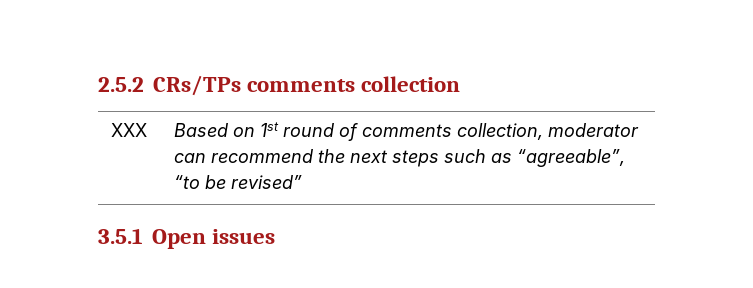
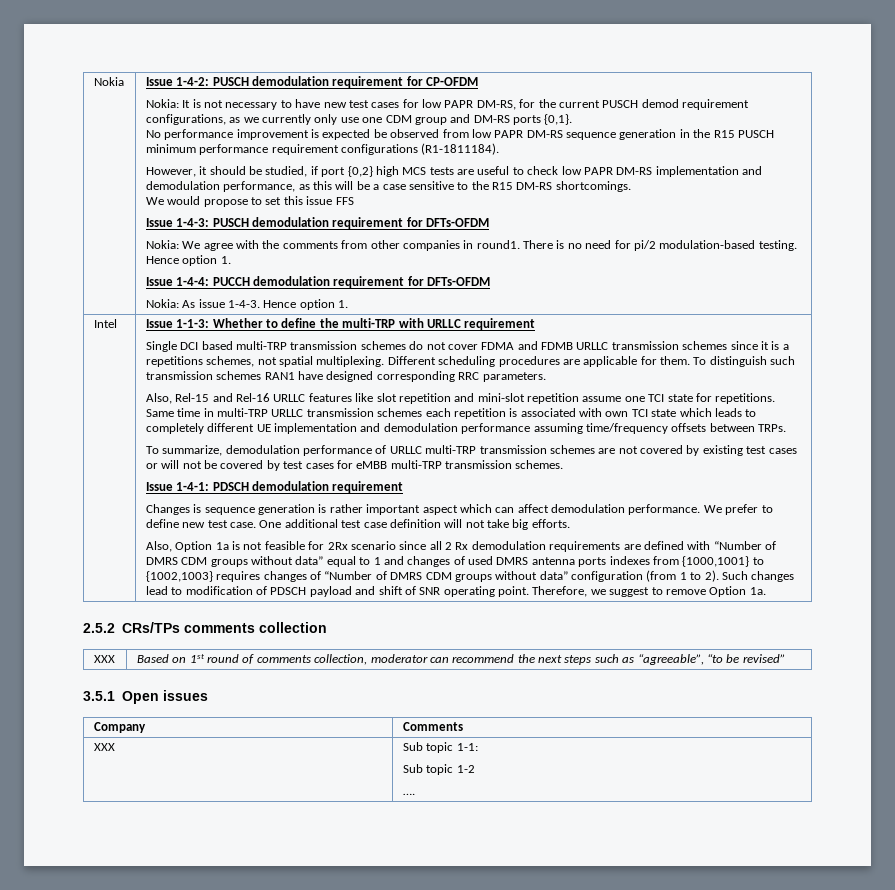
+ Nokia | Issue 1-4-2: PUSCH demodulation requirement for CP-OFDM
+ Nokia: It is not necessary to have new test cases for low PAPR DM-RS, for the current PUSCH demod requirement configurations, as we currently only use one CDM group and DM-RS ports {0,1}.
+ No performance improvement is expected be observed from low PAPR DM-RS sequence generation in the R15 PUSCH minimum performance requirement configurations (R1-1811184).
+ However, it should be studied, if port {0,2} high MCS tests are useful to check low PAPR DM-RS implementation and demodulation performance, as this will be a case sensitive to the R15 DM-RS shortcomings.
+ We would propose to set this issue FFS
+ Issue 1-4-3: PUSCH demodulation requirement for DFTs-OFDM
+ Nokia: We agree with the comments from other companies in round1. There is no need for pi/2 modulation-based testing. Hence option 1.
+ Issue 1-4-4: PUCCH demodulation requirement for DFTs-OFDM
+ Nokia: As issue 1-4-3. Hence option 1.
+ Intel | Issue 1-1-3: Whether to define the multi-TRP with URLLC requirement
+ Single DCI based multi-TRP transmission schemes do not cover FDMA and FDMB URLLC transmission schemes since it is a repetitions schemes, not spatial multiplexing. Different scheduling procedures are applicable for them. To distinguish such transmission schemes RAN1 have designed corresponding RRC parameters.
+ Also, Rel-15 and Rel-16 URLLC features like slot repetition and mini-slot repetition assume one TCI state for repetitions. Same time in multi-TRP URLLC transmission schemes each repetition is associated with own TCI state which leads to completely different UE implementation and demodulation performance assuming time/frequency offsets between TRPs.
+ To summarize, demodulation performance of URLLC multi-TRP transmission schemes are not covered by existing test cases or will not be covered by test cases for eMBB multi-TRP transmission schemes.
+ Issue 1-4-1: PDSCH demodulation requirement
+ Changes is sequence generation is rather important aspect which can affect demodulation performance. We prefer to define new test case. One additional test case definition will not take big efforts.
+ Also, Option 1a is not feasible for 2Rx scenario since all 2 Rx demodulation requirements are defined with “Number of DMRS CDM groups without data” equal to 1 and changes of used DMRS antenna ports indexes from {1000,1001} to {1002,1003} requires changes of “Number of DMRS CDM groups without data” configuration (from 1 to 2). Such changes lead to modification of PDSCH payload and shift of SNR operating point. Therefore, we suggest to remove Option 1a.
+ Company | Comments
+ XXX | Sub topic 1-1:
+ Sub topic 1-2
+ ….

